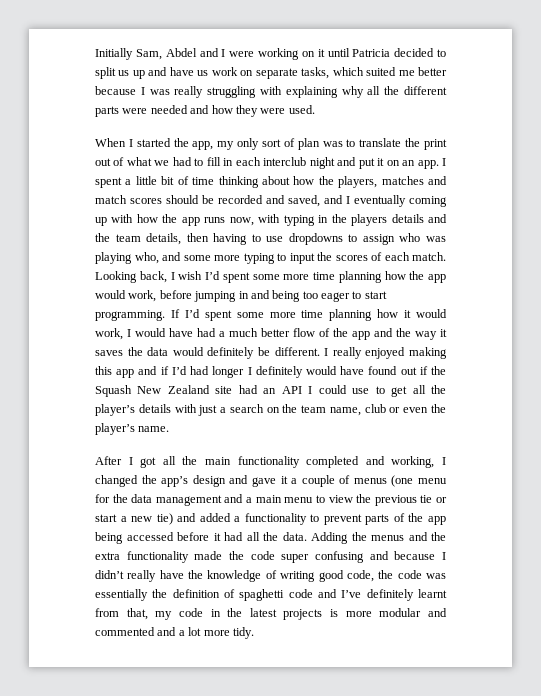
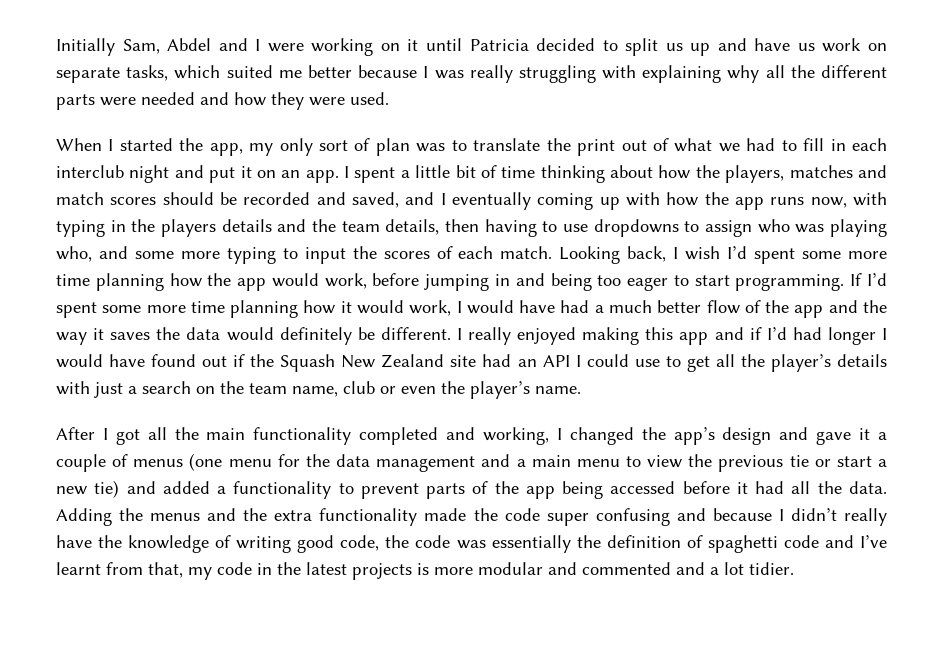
- I really enjoyed making this app and if I’d had longer I definitely would have found out if the Squash New Zealand site had an API I could use to get all the player’s details with just a search on the team name, club or even the player’s name.
+ I really enjoyed making this app and if I’d had longer I would have found out if the Squash New Zealand site had an API I could use to get all the player’s details with just a search on the team name, club or even the player’s name.
- Adding the menus and the extra functionality made the code super confusing and because I didn’t really have the knowledge of writing good code, the code was essentially the definition of spaghetti code and I’ve definitely learnt from that, my code in the latest projects is more modular and commented and a lot more tidy.
+ Adding the menus and the extra functionality made the code super confusing and because I didn’t really have the knowledge of writing good code, the code was essentially the definition of spaghetti code and I’ve learnt from that, my code in the latest projects is more modular and commented and a lot tidier.

